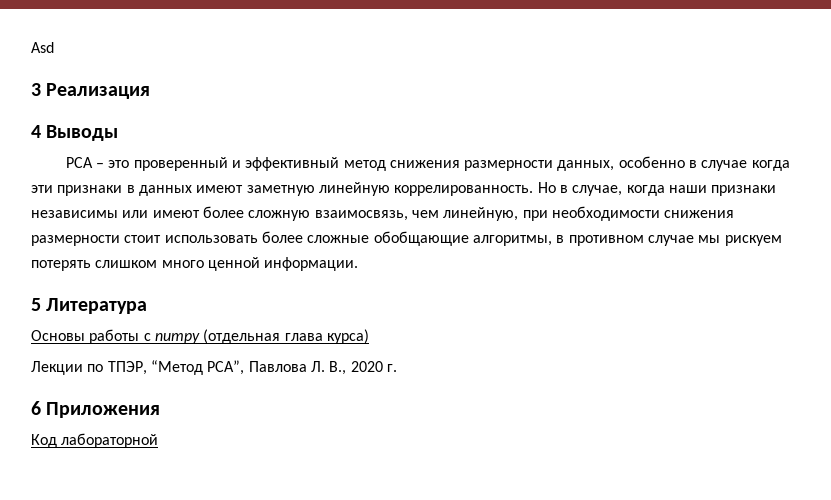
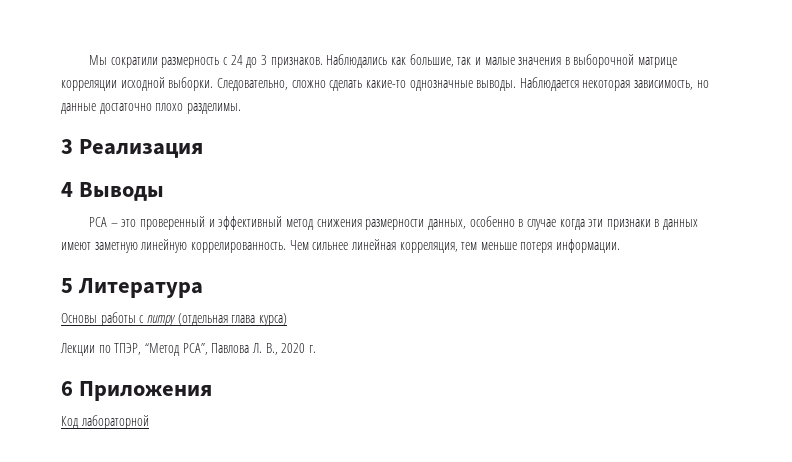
- Asd
+ Мы сократили размерность с 24 до 3 признаков. Наблюдались как большие, так и малые значения в выборочной матрице корреляции исходной выборки. Следовательно, сложно сделать какие-то однозначные выводы. Наблюдается некоторая зависимость, но данные достаточно плохо разделимы.
- Но в случае, когда наши признаки независимы или имеют более сложную взаимосвязь, чем линейную, при необходимости снижения размерности стоит использовать более сложные обобщающие алгоритмы, в противном случае мы рискуем потерять слишком много ценной информации.
+ Чем сильнее линейная корреляция, тем меньше потеря информации.

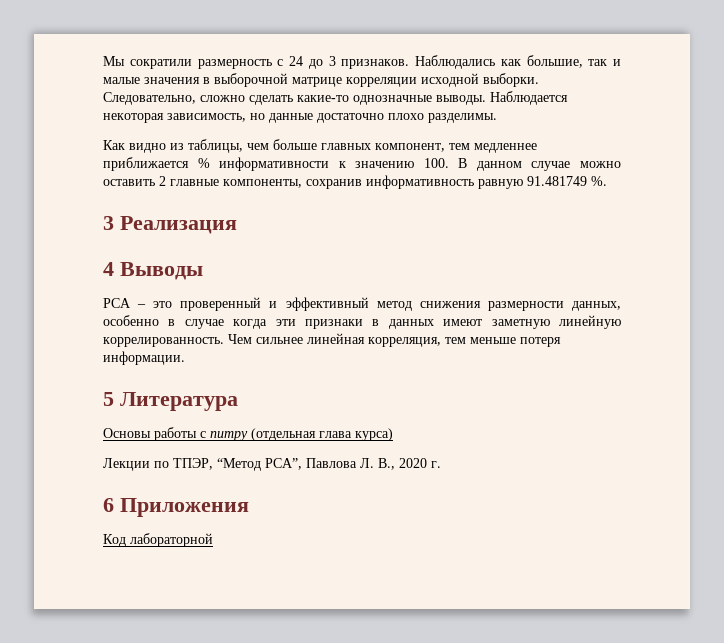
+ Как видно из таблицы, чем больше главных компонент, тем медленнее приближается % информативности к значению 100. В данном случае можно оставить 2 главные компоненты, сохранив информативность равную 91.481749 %.

